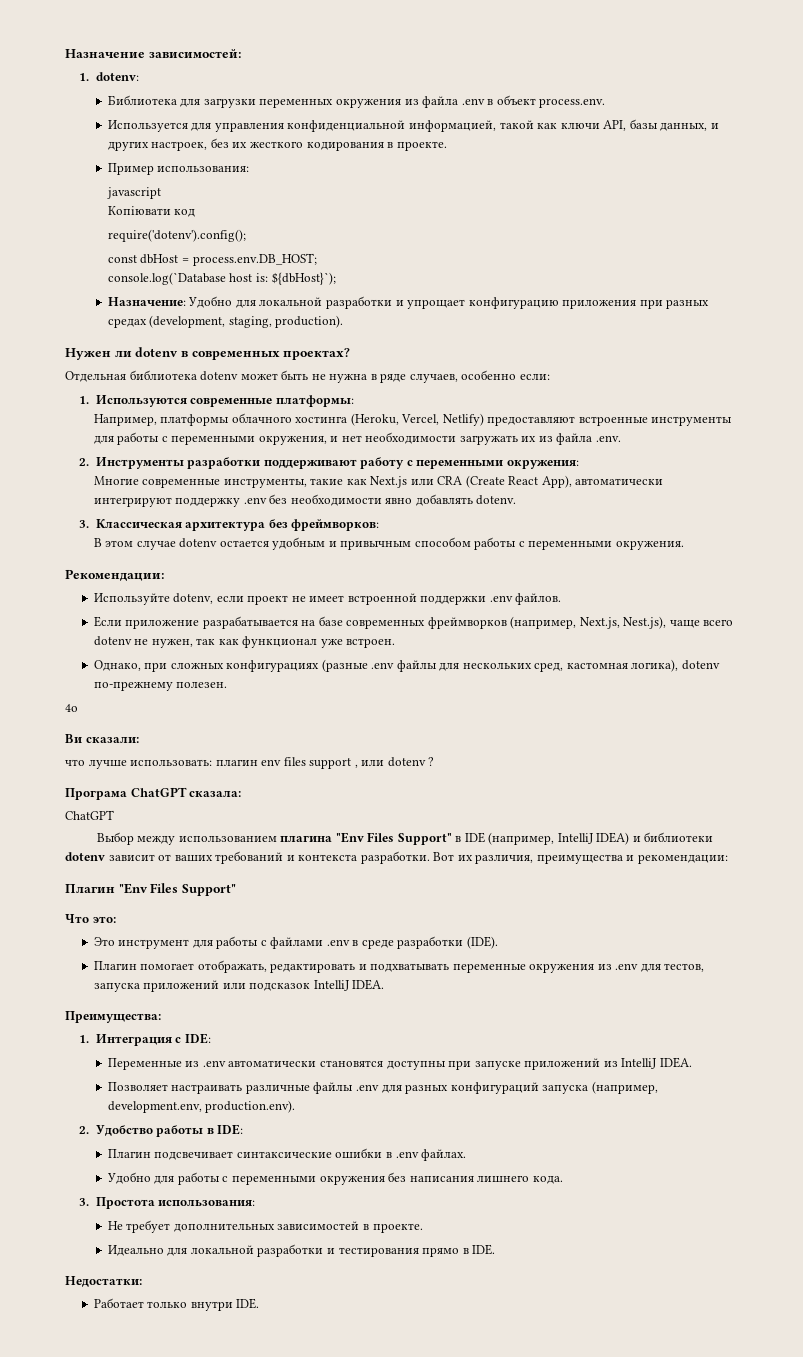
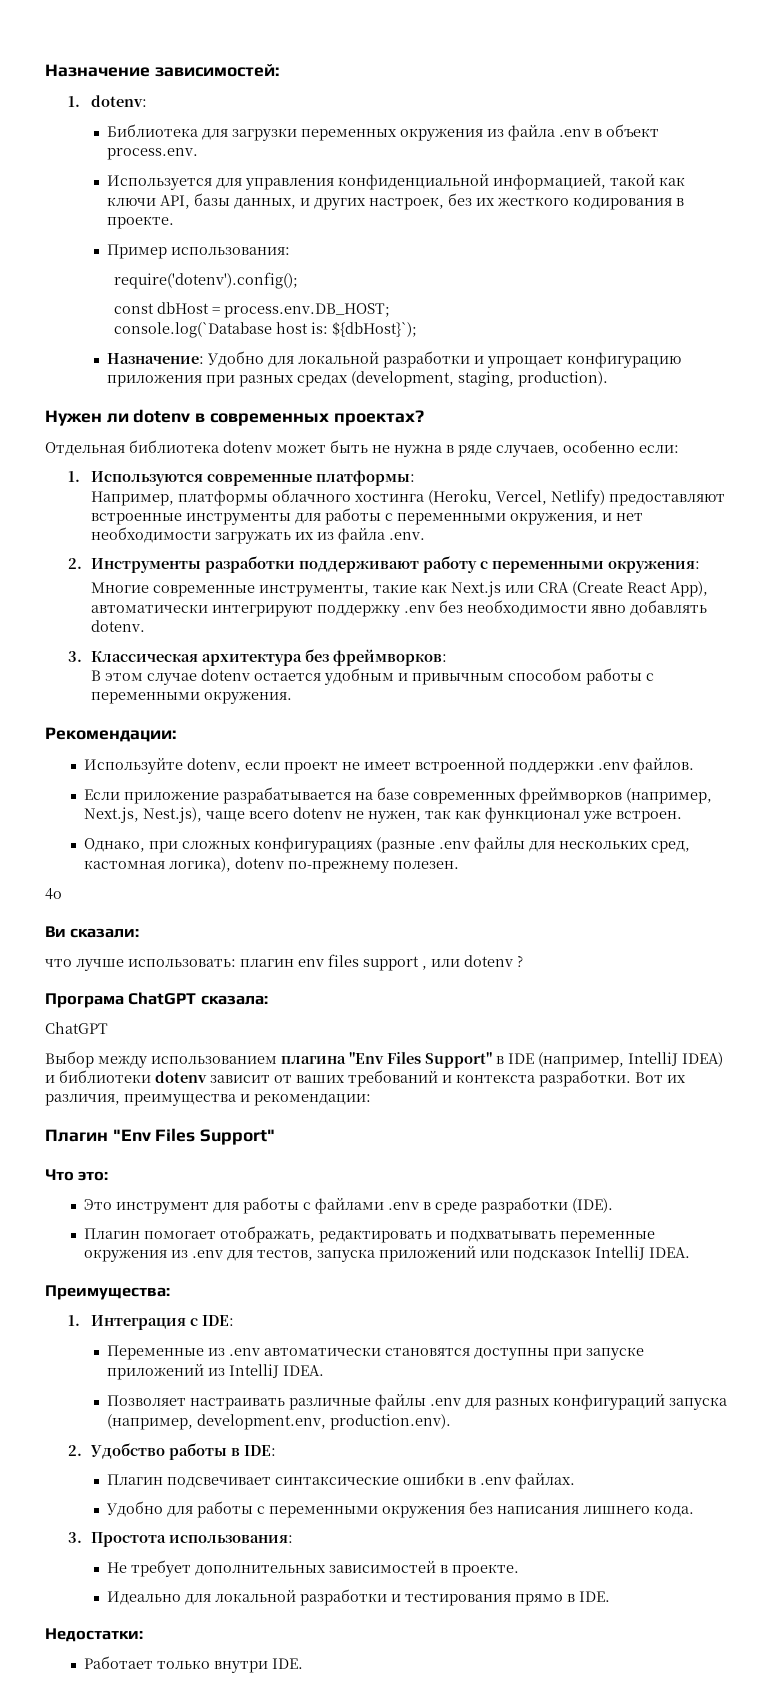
- javascript
- Копіювати код

